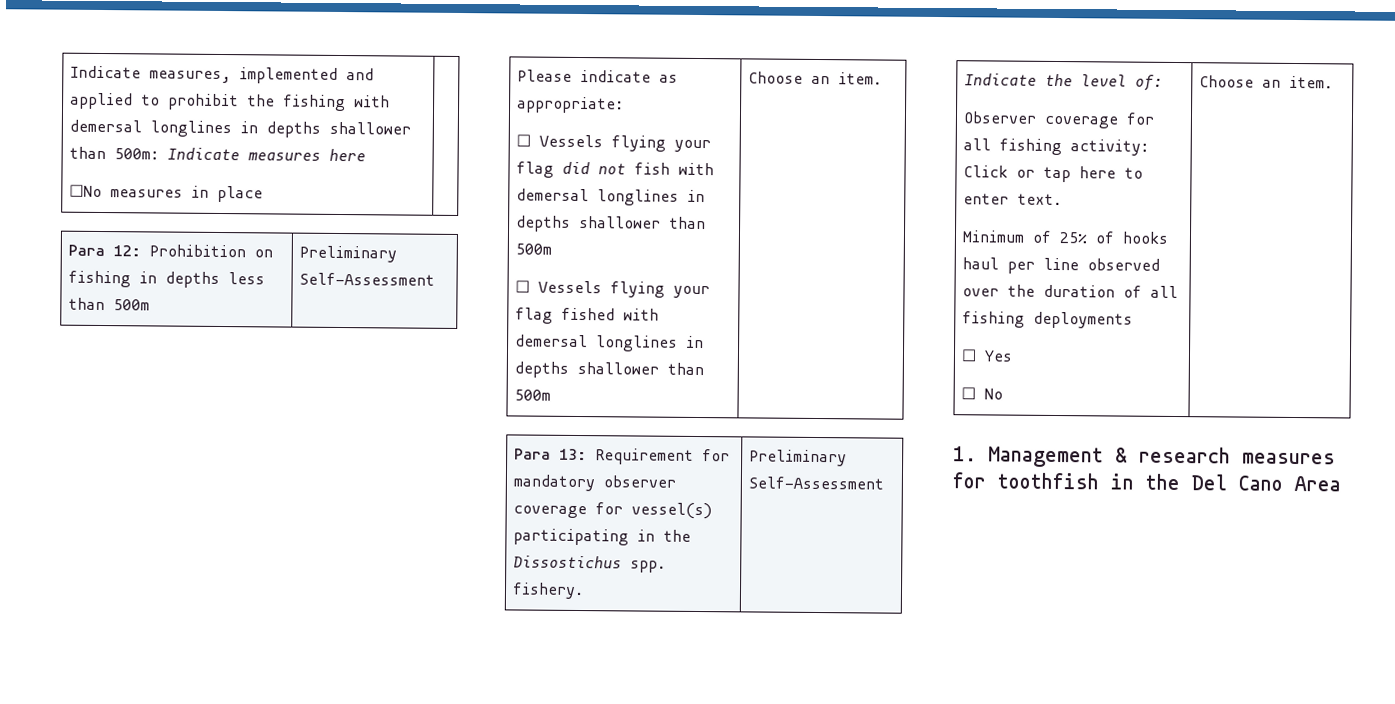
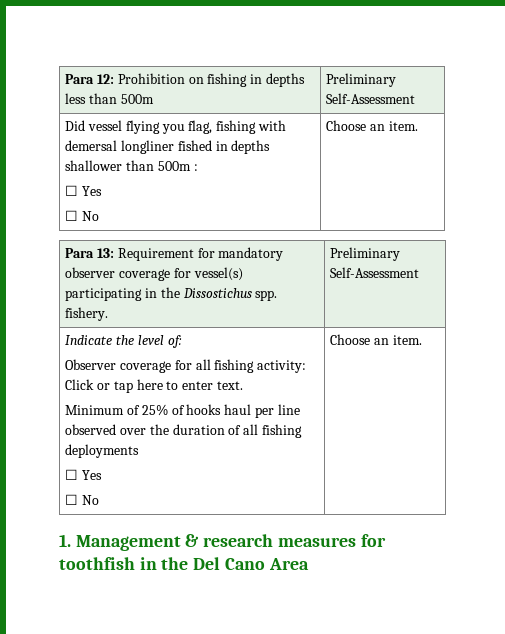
- Indicate measures, implemented and applied to prohibit the fishing with demersal longlines in depths shallower than 500m: Indicate measures here
- ☐No measures in place |
- Please indicate as appropriate:
- ☐ Vessels flying your flag did not fish with demersal longlines in depths shallower than 500m
- ☐ Vessels flying your flag fished with demersal longlines in depths shallower than 500m | Choose an item.
+ Did vessel flying you flag, fishing with demersal longliner fished in depths shallower than 500m :
+ ☐ Yes
+ ☐ No | Choose an item.

